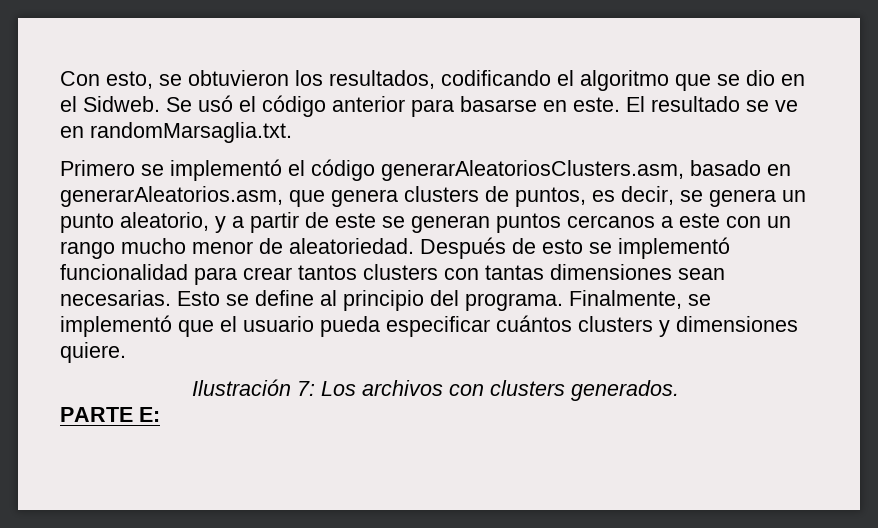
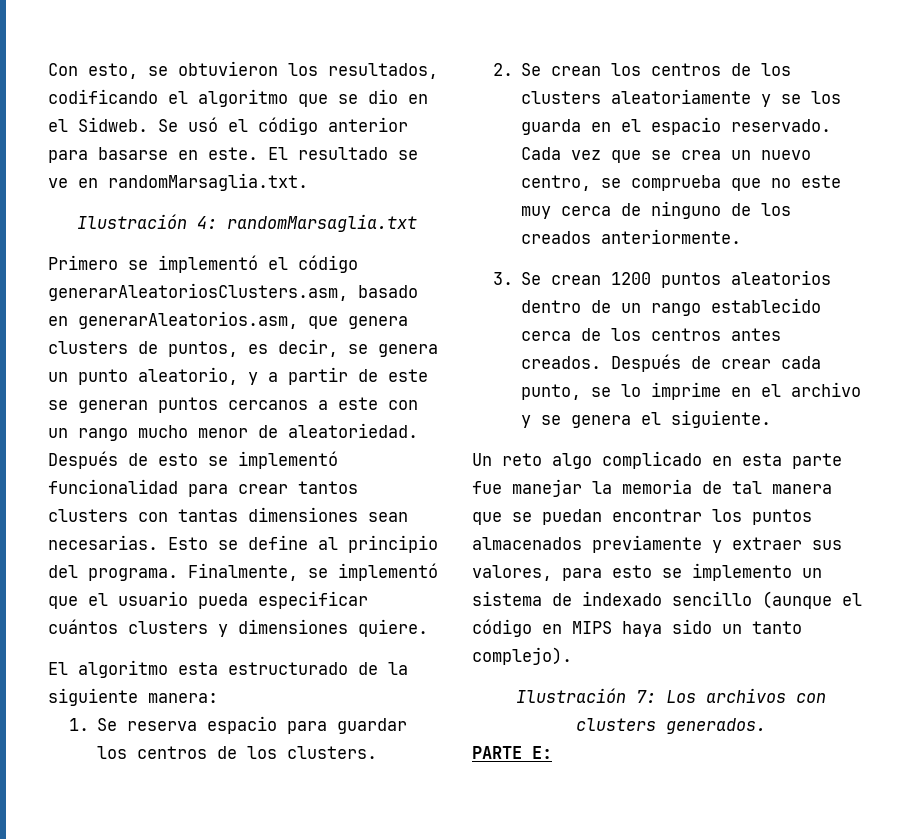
+ Ilustración 4: randomMarsaglia.txt
+ El algoritmo esta estructurado de la siguiente manera:
+ 1. Se reserva espacio para guardar los centros de los clusters.
+ 2. Se crean los centros de los clusters aleatoriamente y se los guarda en el espacio reservado. Cada vez que se crea un nuevo centro, se comprueba que no este muy cerca de ninguno de los creados anteriormente.
+ 3. Se crean 1200 puntos aleatorios dentro de un rango establecido cerca de los centros antes creados. Después de crear cada punto, se lo imprime en el archivo y se genera el siguiente.
+ Un reto algo complicado en esta parte fue manejar la memoria de tal manera que se puedan encontrar los puntos almacenados previamente y extraer sus valores, para esto se implemento un sistema de indexado sencillo (aunque el código en MIPS haya sido un tanto complejo).

